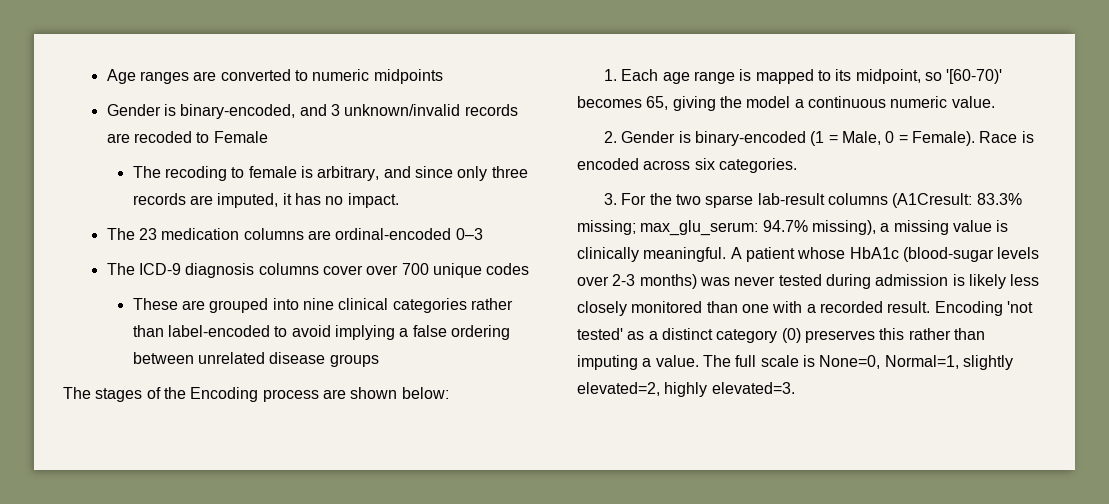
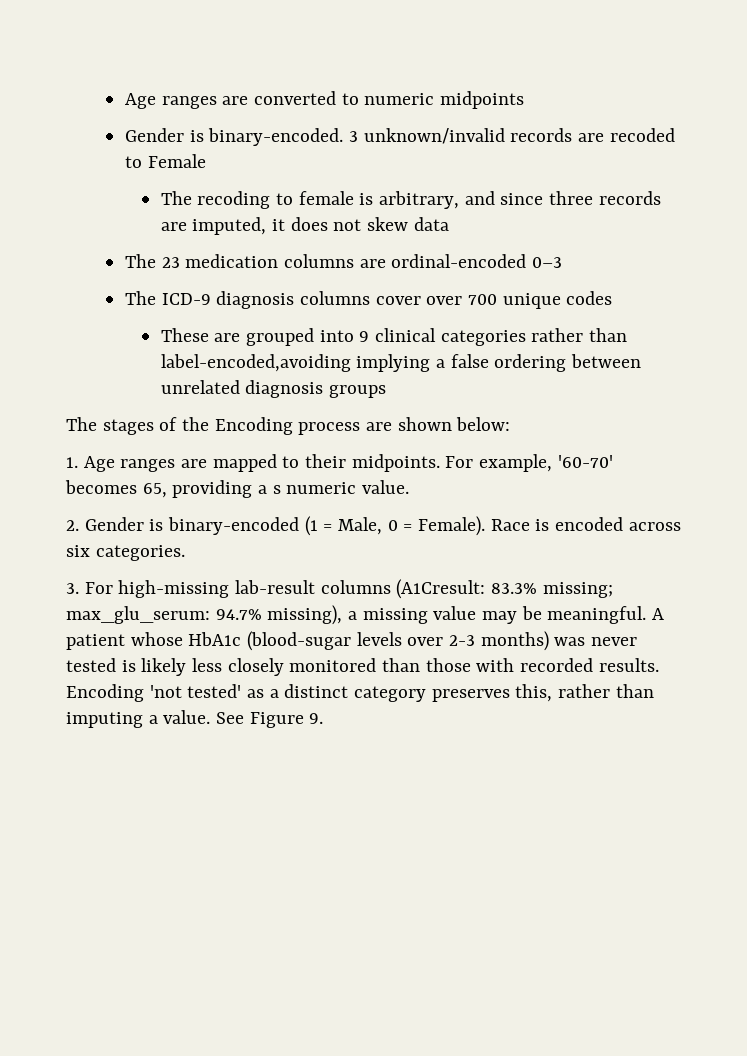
- Gender is binary-encoded, and 3 unknown/invalid records are recoded to Female
+ Gender is binary-encoded. 3 unknown/invalid records are recoded to Female
- The recoding to female is arbitrary, and since only three records are imputed, it has no impact.
+ The recoding to female is arbitrary, and since three records are imputed, it does not skew data
- These are grouped into nine clinical categories rather than label-encoded to avoid implying a false ordering between unrelated disease groups
+ These are grouped into 9 clinical categories rather than label-encoded,avoiding implying a false ordering between unrelated diagnosis groups
- 1. Each age range is mapped to its midpoint, so '[60-70)' becomes 65, giving the model a continuous numeric value.
+ 1. Age ranges are mapped to their midpoints. For example, '60-70' becomes 65, providing a s numeric value.
- 3. For the two sparse lab-result columns (A1Cresult: 83.3% missing; max_glu_serum: 94.7% missing), a missing value is clinically meaningful.
+ 3. For high-missing lab-result columns (A1Cresult: 83.3% missing; max_glu_serum: 94.7% missing), a missing value may be meaningful.
- A patient whose HbA1c (blood-sugar levels over 2-3 months) was never tested during admission is likely less closely monitored than one with a recorded result.
+ A patient whose HbA1c (blood-sugar levels over 2-3 months) was never tested is likely less closely monitored than those with recorded results.
- Encoding 'not tested' as a distinct category (0) preserves this rather than imputing a value.
+ Encoding 'not tested' as a distinct category preserves this, rather than imputing a value.
- The full scale is None=0, Normal=1, slightly elevated=2, highly elevated=3.
+ See Figure 9.

